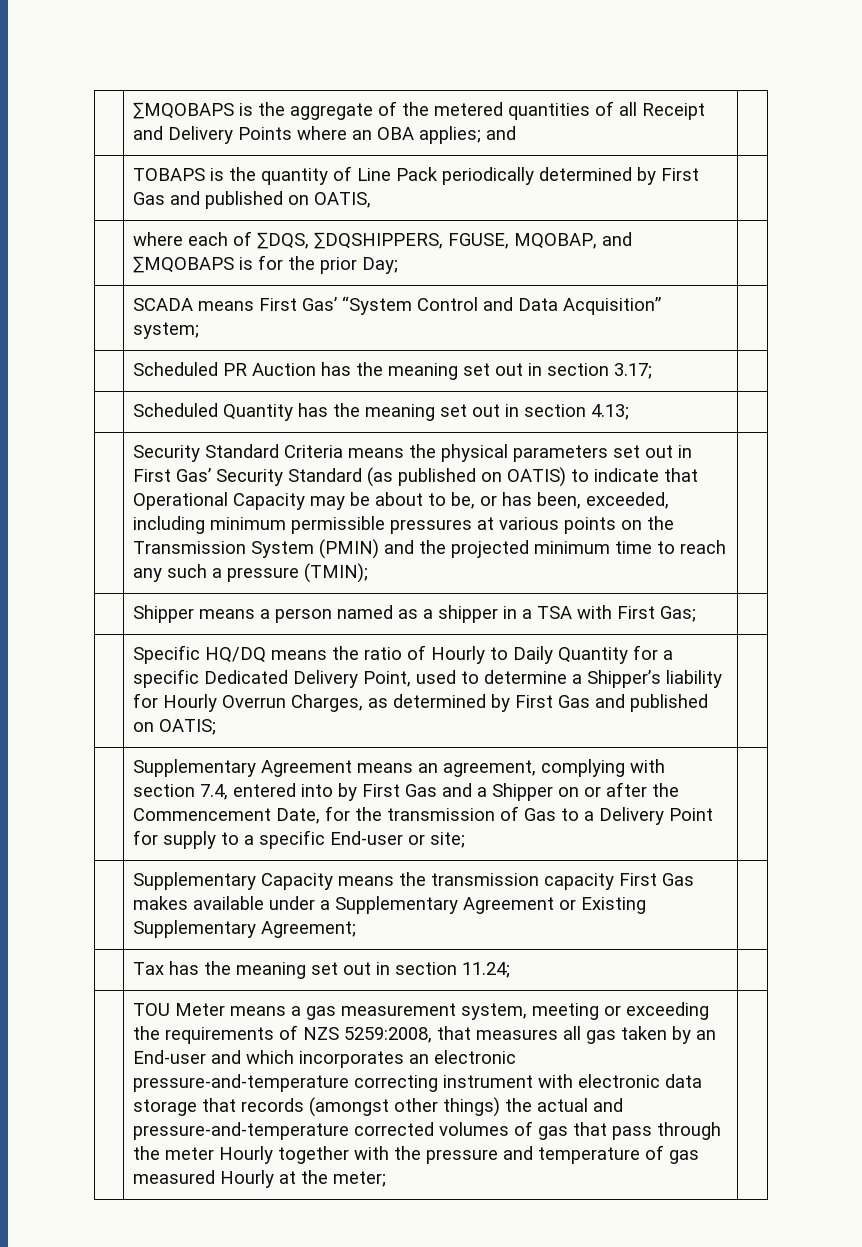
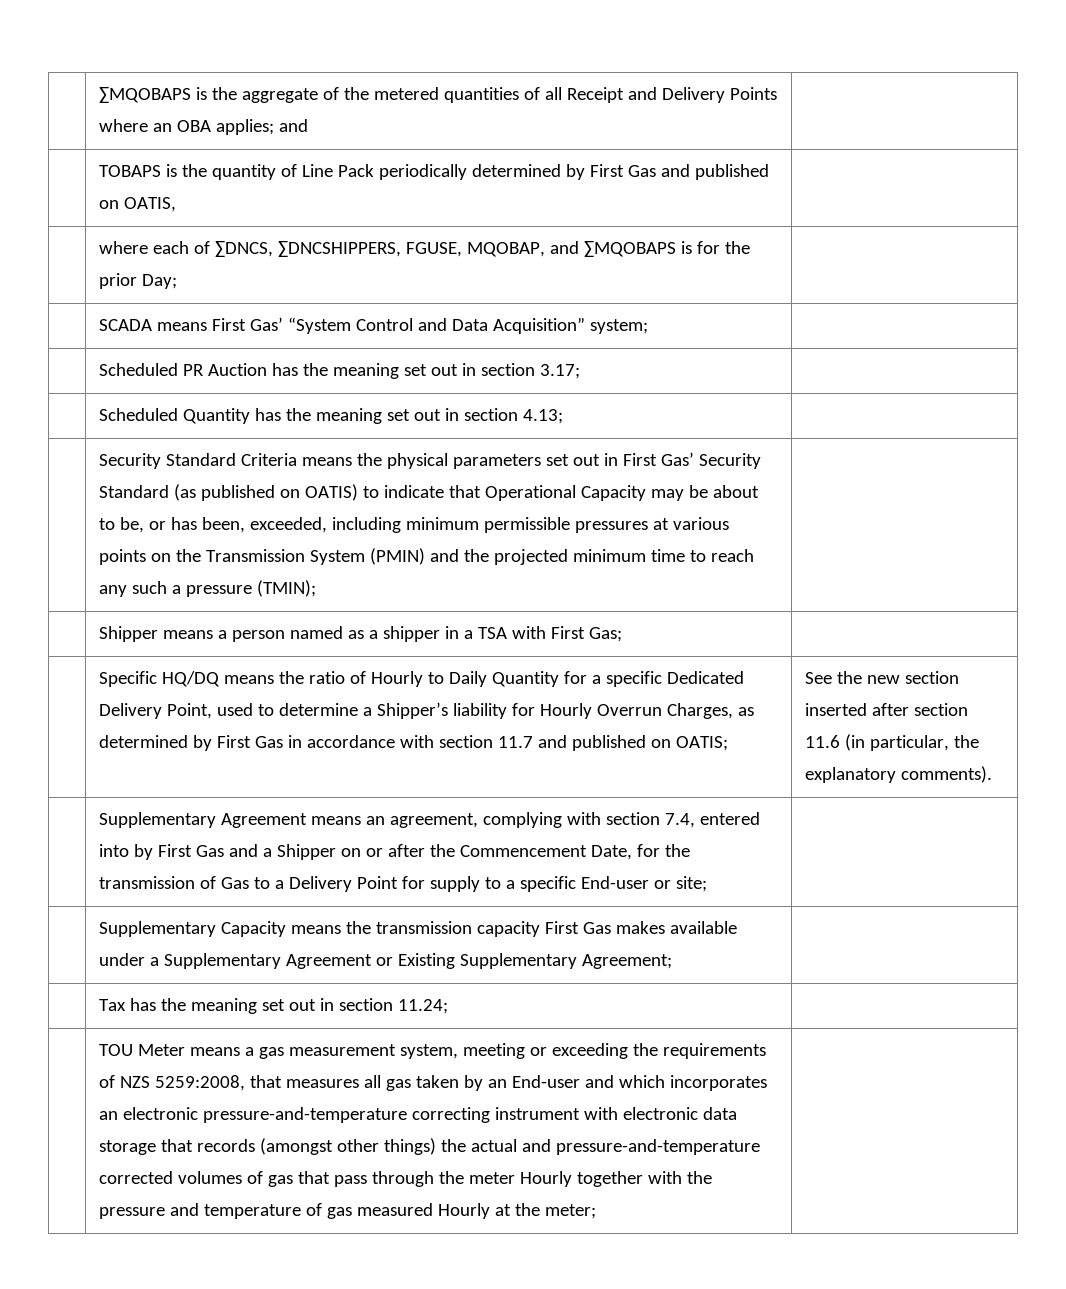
- | where each of ∑DQS, ∑DQSHIPPERS, FGUSE, MQOBAP, and ∑MQOBAPS is for the prior Day; |
+ | where each of ∑DNCS, ∑DNCSHIPPERS, FGUSE, MQOBAP, and ∑MQOBAPS is for the prior Day; |
- Specific HQ/DQ means the ratio of Hourly to Daily Quantity for a specific Dedicated Delivery Point, used to determine a Shipper’s liability for Hourly Overrun Charges, as determined by First Gas and published on OATIS;
+ Specific HQ/DQ means the ratio of Hourly to Daily Quantity for a specific Dedicated Delivery Point, used to determine a Shipper’s liability for Hourly Overrun Charges, as determined by First Gas in accordance with section 11.7 and published on OATIS;
+ See the new section inserted after section 11.6 (in particular, the explanatory comments).

